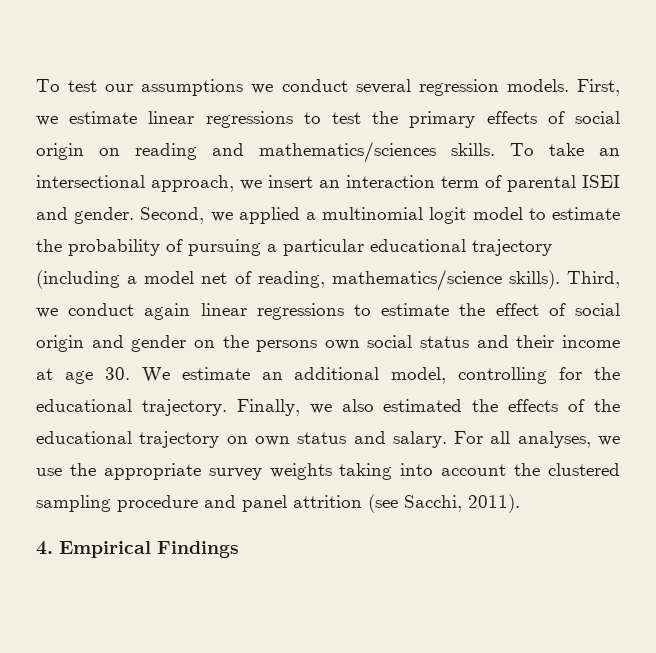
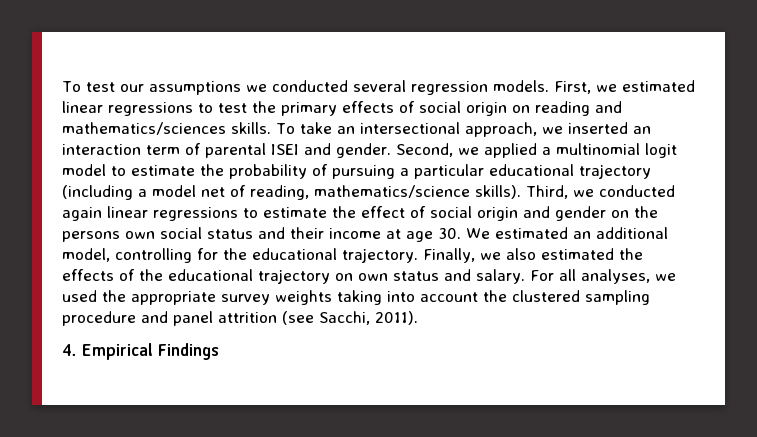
- To test our assumptions we conduct several regression models.
+ To test our assumptions we conducted several regression models.
- First, we estimate linear regressions to test the primary effects of social origin on reading and mathematics/sciences skills.
+ First, we estimated linear regressions to test the primary effects of social origin on reading and mathematics/sciences skills.
- To take an intersectional approach, we insert an interaction term of parental ISEI and gender.
+ To take an intersectional approach, we inserted an interaction term of parental ISEI and gender.
- Third, we conduct again linear regressions to estimate the effect of social origin and gender on the persons own social status and their income at age 30. We estimate an additional model, controlling for the educational trajectory.
+ Third, we conducted again linear regressions to estimate the effect of social origin and gender on the persons own social status and their income at age 30. We estimated an additional model, controlling for the educational trajectory.
- For all analyses, we use the appropriate survey weights taking into account the clustered sampling procedure and panel attrition (see Sacchi, 2011).
+ For all analyses, we used the appropriate survey weights taking into account the clustered sampling procedure and panel attrition (see Sacchi, 2011).

